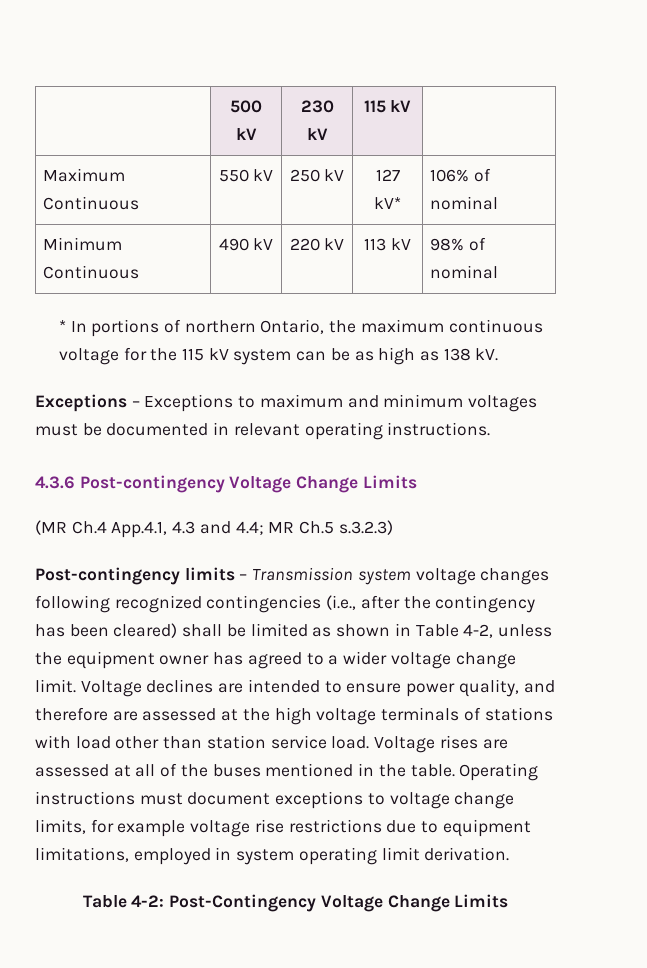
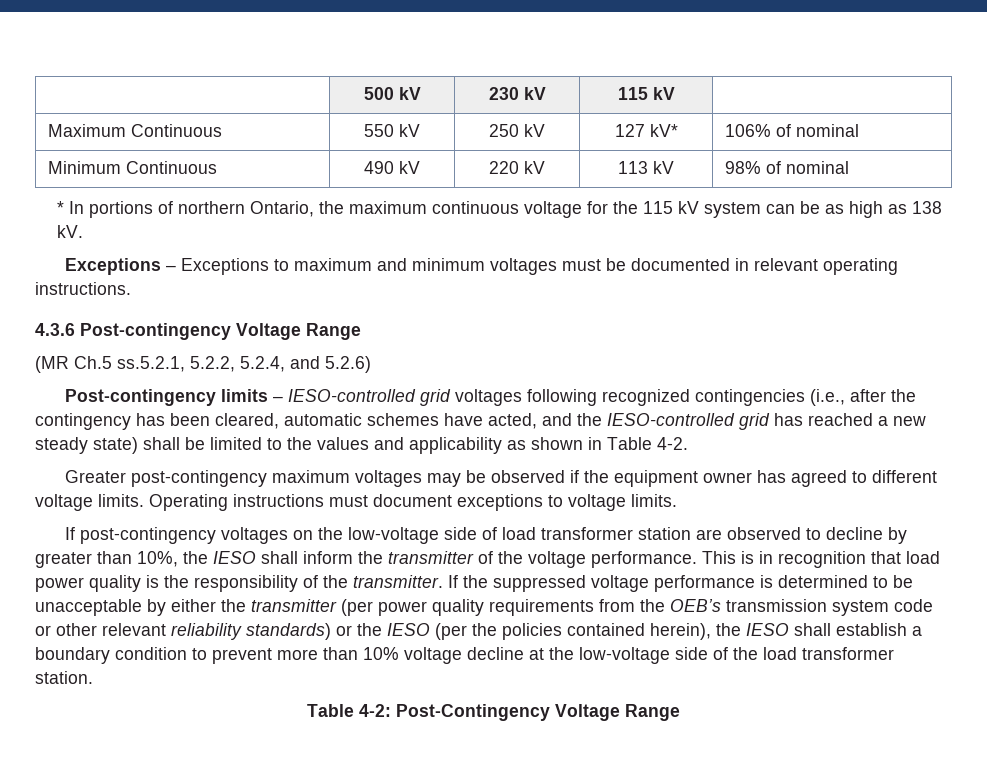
- 4.3.6 Post-contingency Voltage Change Limits
+ 4.3.6 Post-contingency Voltage Range
- (MR Ch.4 App.4.1, 4.3 and 4.4; MR Ch.5 s.3.2.3)
+ (MR Ch.5 ss.5.2.1, 5.2.2, 5.2.4, and 5.2.6)
- Post-contingency limits – Transmission system voltage changes following recognized contingencies (i.e., after the contingency has been cleared) shall be limited as shown in Table 4-2, unless the equipment owner has agreed to a wider voltage change limit. Voltage declines are intended to ensure power quality, and therefore are assessed at the high voltage terminals of stations with load other than station service load. Voltage rises are assessed at all of the buses mentioned in the table.
+ Post-contingency limits – IESO-controlled grid voltages following recognized contingencies (i.e., after the contingency has been cleared, automatic schemes have acted, and the IESO-controlled grid has reached a new steady state) shall be limited to the values and applicability as shown in Table 4-2.
+ Greater post-contingency maximum voltages may be observed if the equipment owner has agreed to different voltage limits.
- Operating instructions must document exceptions to voltage change limits, for example voltage rise restrictions due to equipment limitations, employed in system operating limit derivation.
+ Operating instructions must document exceptions to voltage limits.
+ If post-contingency voltages on the low-voltage side of load transformer station are observed to decline by greater than 10%, the IESO shall inform the transmitter of the voltage performance. This is in recognition that load power quality is the responsibility of the transmitter. If the suppressed voltage performance is determined to be unacceptable by either the transmitter (per power quality requirements from the OEB’s transmission system code or other relevant reliability standards) or the IESO (per the policies contained herein), the IESO shall establish a boundary condition to prevent more than 10% voltage decline at the low-voltage side of the load transformer station.
- Table 4-2: Post-Contingency Voltage Change Limits
+ Table 4-2: Post-Contingency Voltage Range

